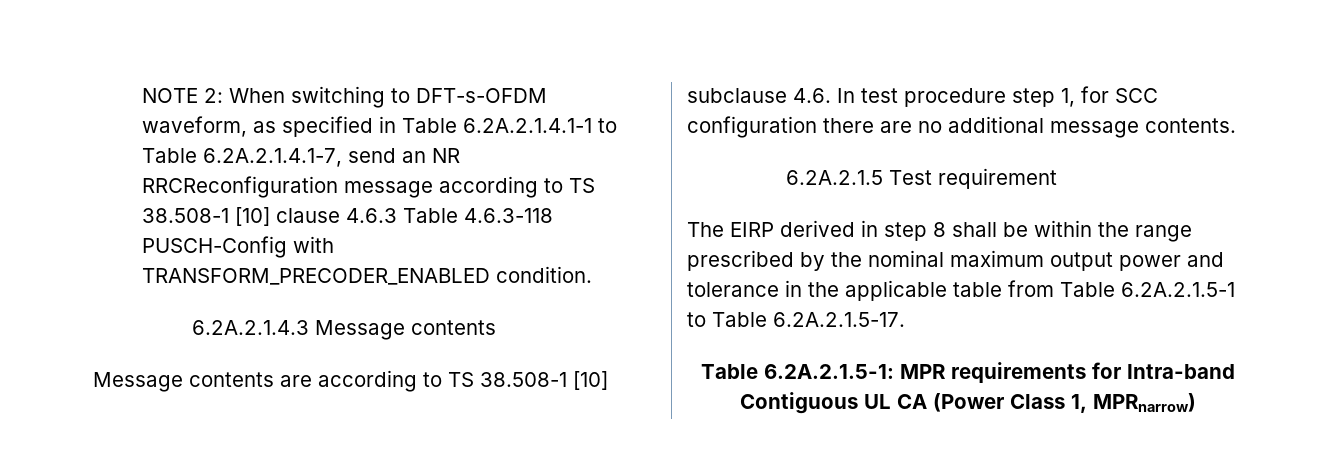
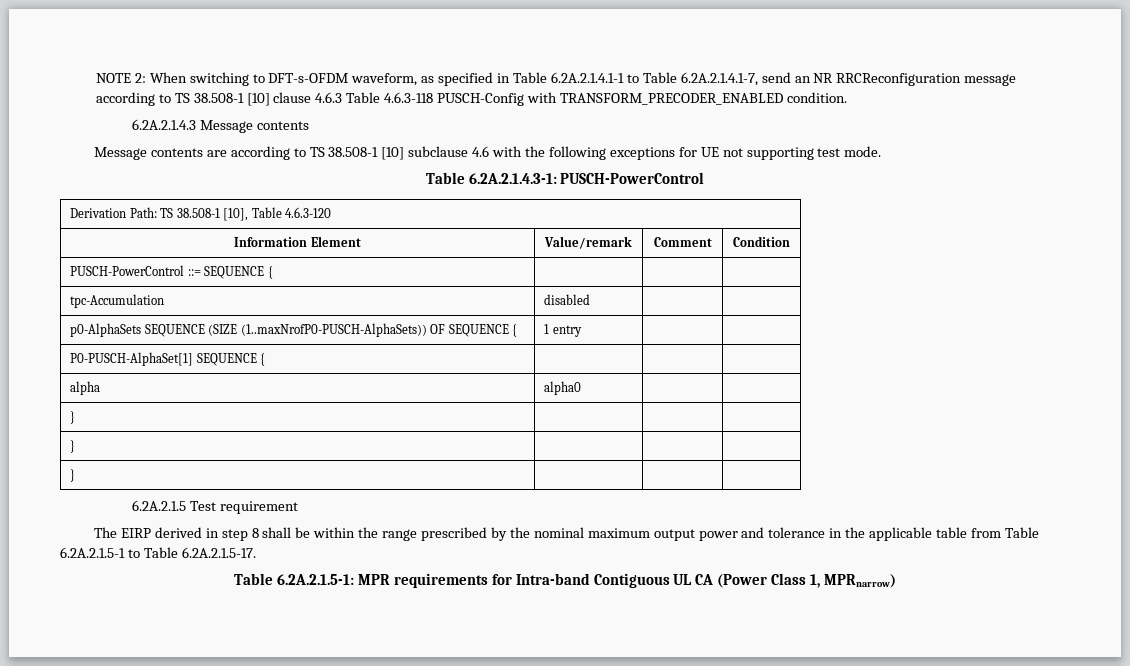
- Message contents are according to TS 38.508-1 [10] subclause 4.6. In test procedure step 1, for SCC configuration there are no additional message contents.
+ Message contents are according to TS 38.508-1 [10] subclause 4.6 with the following exceptions for UE not supporting test mode.
+ Table 6.2A.2.1.4.3-1: PUSCH-PowerControl
+ Derivation Path: TS 38.508-1 [10], Table 4.6.3-120
+ Information Element | Value/remark | Comment | Condition
+ PUSCH-PowerControl ::= SEQUENCE { | | |
+ tpc-Accumulation | disabled | |
+ p0-AlphaSets SEQUENCE (SIZE (1..maxNrofP0-PUSCH-AlphaSets)) OF SEQUENCE { | 1 entry | |
+ P0-PUSCH-AlphaSet[1] SEQUENCE { | | |
+ alpha | alpha0 | |
+ } | | |
+ } | | |
+ } | | |

